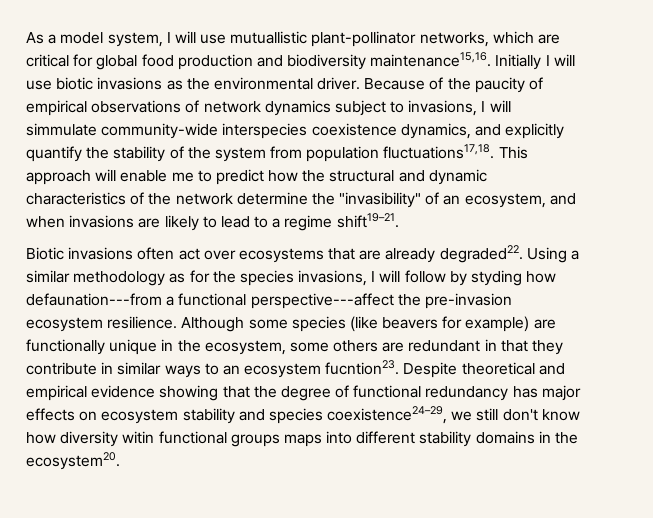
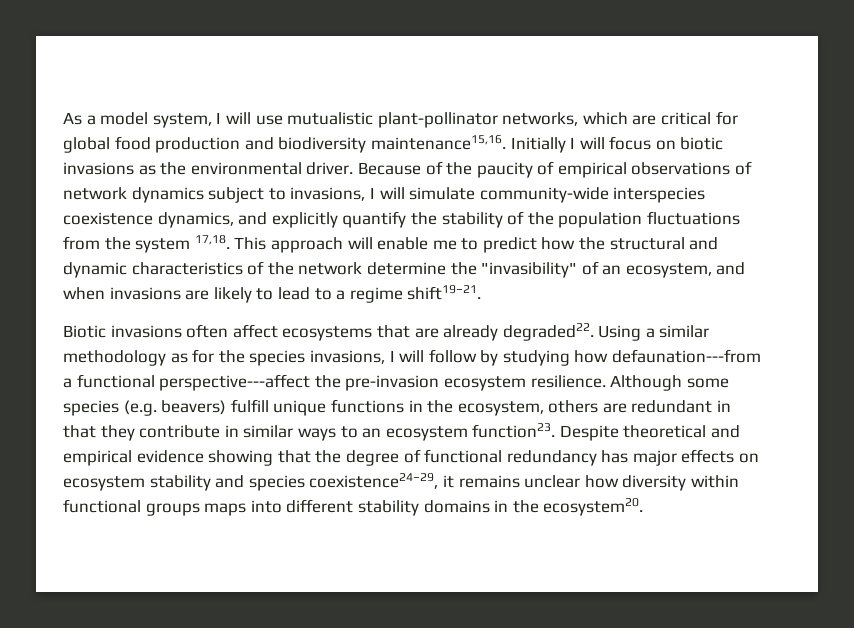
- As a model system, I will use mutuallistic plant-pollinator networks, which are critical for global food production and biodiversity maintenance15,16.
+ As a model system, I will use mutualistic plant-pollinator networks, which are critical for global food production and biodiversity maintenance15,16.
- Initially I will use biotic invasions as the environmental driver.
+ Initially I will focus on biotic invasions as the environmental driver.
- Because of the paucity of empirical observations of network dynamics subject to invasions, I will simmulate community-wide interspecies coexistence dynamics, and explicitly quantify the stability of the system from population fluctuations17,18.
+ Because of the paucity of empirical observations of network dynamics subject to invasions, I will simulate community-wide interspecies coexistence dynamics, and explicitly quantify the stability of the population fluctuations from the system 17,18.
- Biotic invasions often act over ecosystems that are already degraded22.
+ Biotic invasions often affect ecosystems that are already degraded22.
- Using a similar methodology as for the species invasions, I will follow by styding how defaunation---from a functional perspective---affect the pre-invasion ecosystem resilience.
+ Using a similar methodology as for the species invasions, I will follow by studying how defaunation---from a functional perspective---affect the pre-invasion ecosystem resilience.
- Although some species (like beavers for example) are functionally unique in the ecosystem, some others are redundant in that they contribute in similar ways to an ecosystem fucntion23.
+ Although some species (e.g. beavers) fulfill unique functions in the ecosystem, others are redundant in that they contribute in similar ways to an ecosystem function23.
- Despite theoretical and empirical evidence showing that the degree of functional redundancy has major effects on ecosystem stability and species coexistence24–29, we still don't know how diversity witin functional groups maps into different stability domains in the ecosystem20.
+ Despite theoretical and empirical evidence showing that the degree of functional redundancy has major effects on ecosystem stability and species coexistence24–29, it remains unclear how diversity within functional groups maps into different stability domains in the ecosystem20.

